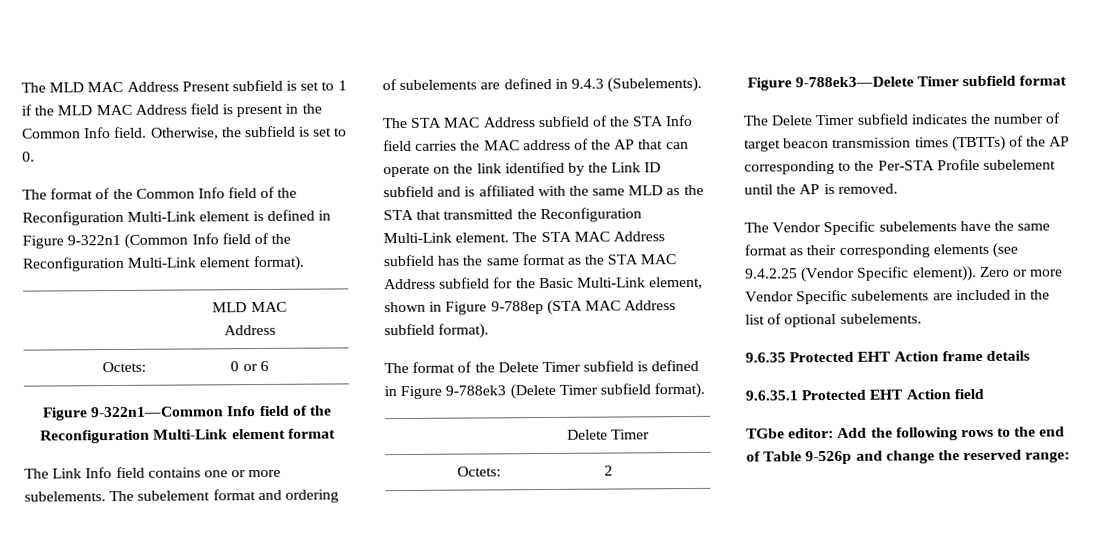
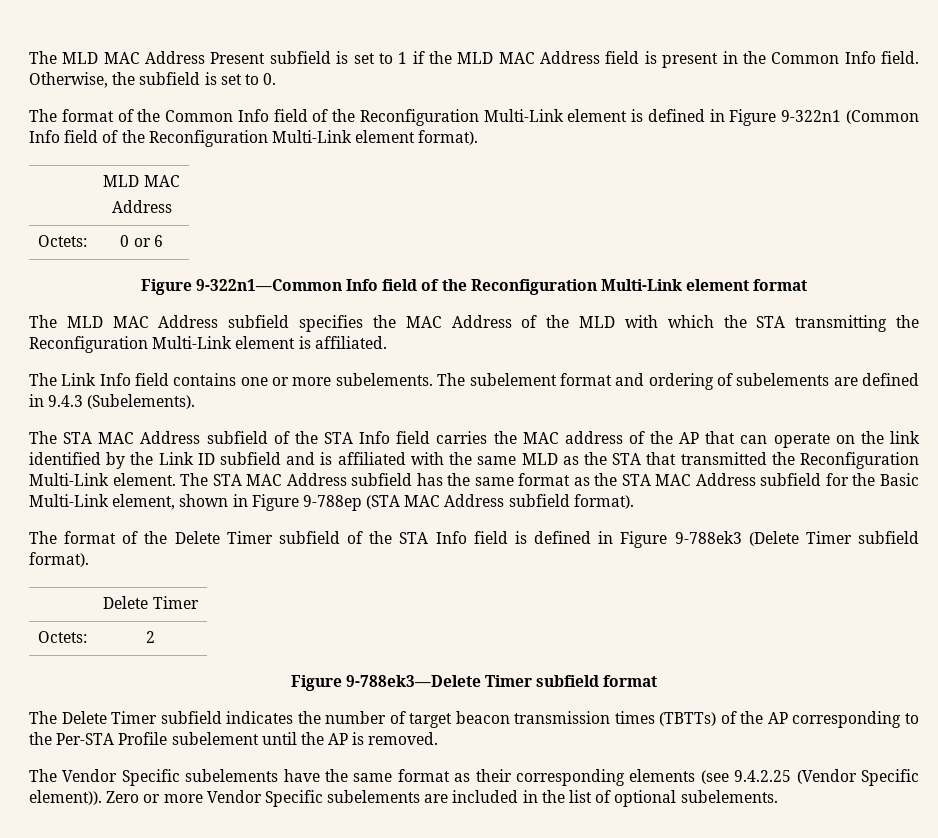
+ The MLD MAC Address subfield specifies the MAC Address of the MLD with which the STA transmitting the Reconfiguration Multi-Link element is affiliated.
- The format of the Delete Timer subfield is defined in Figure 9-788ek3 (Delete Timer subfield format).
+ The format of the Delete Timer subfield of the STA Info field is defined in Figure 9-788ek3 (Delete Timer subfield format).
- 9.6.35 Protected EHT Action frame details
- 9.6.35.1 Protected EHT Action field
- TGbe editor: Add the following rows to the end of Table 9-526p and change the reserved range:

